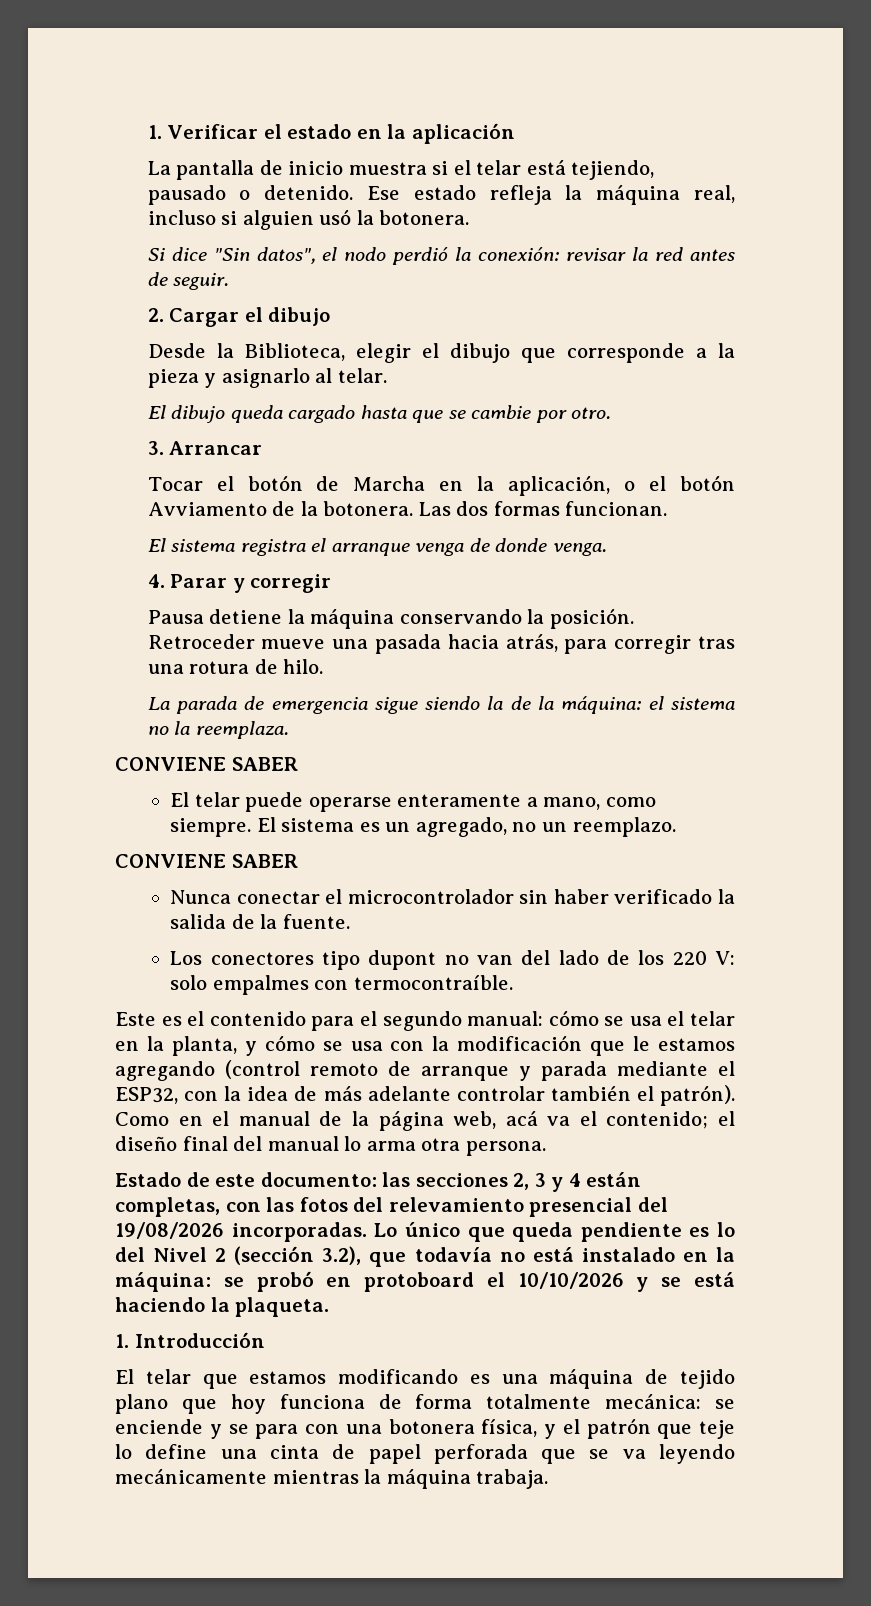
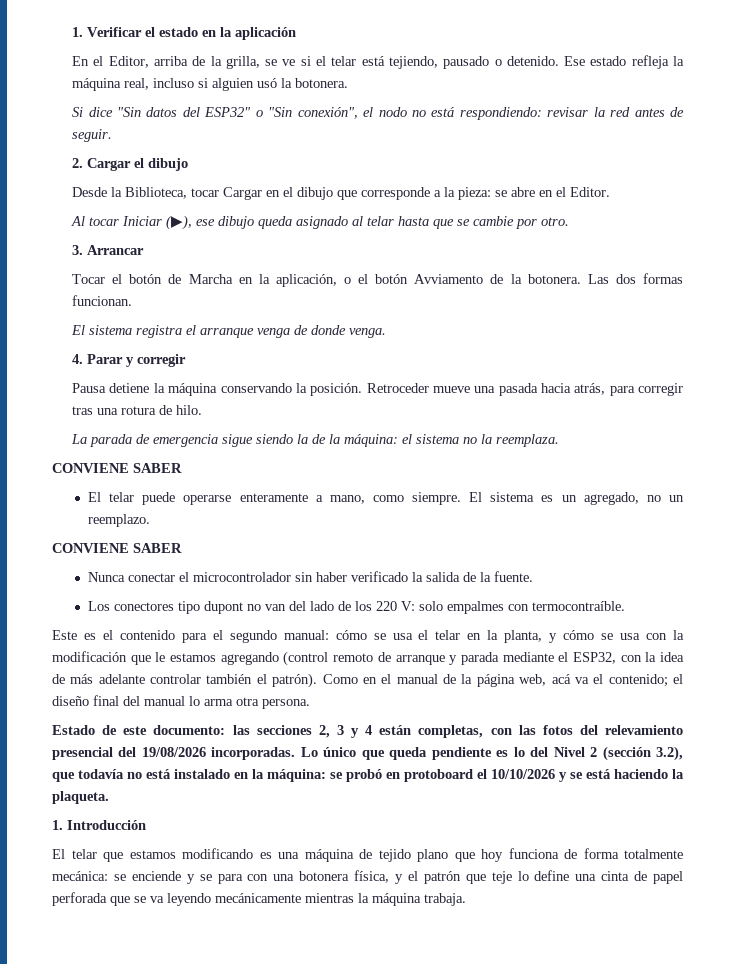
- La pantalla de inicio muestra si el telar está tejiendo, pausado o detenido.
+ En el Editor, arriba de la grilla, se ve si el telar está tejiendo, pausado o detenido.
- Si dice "Sin datos", el nodo perdió la conexión: revisar la red antes de seguir.
+ Si dice "Sin datos del ESP32" o "Sin conexión", el nodo no está respondiendo: revisar la red antes de seguir.
- Desde la Biblioteca, elegir el dibujo que corresponde a la pieza y asignarlo al telar.
- El dibujo queda cargado hasta que se cambie por otro.
+ Desde la Biblioteca, tocar Cargar en el dibujo que corresponde a la pieza: se abre en el Editor.
+ Al tocar Iniciar (▶), ese dibujo queda asignado al telar hasta que se cambie por otro.

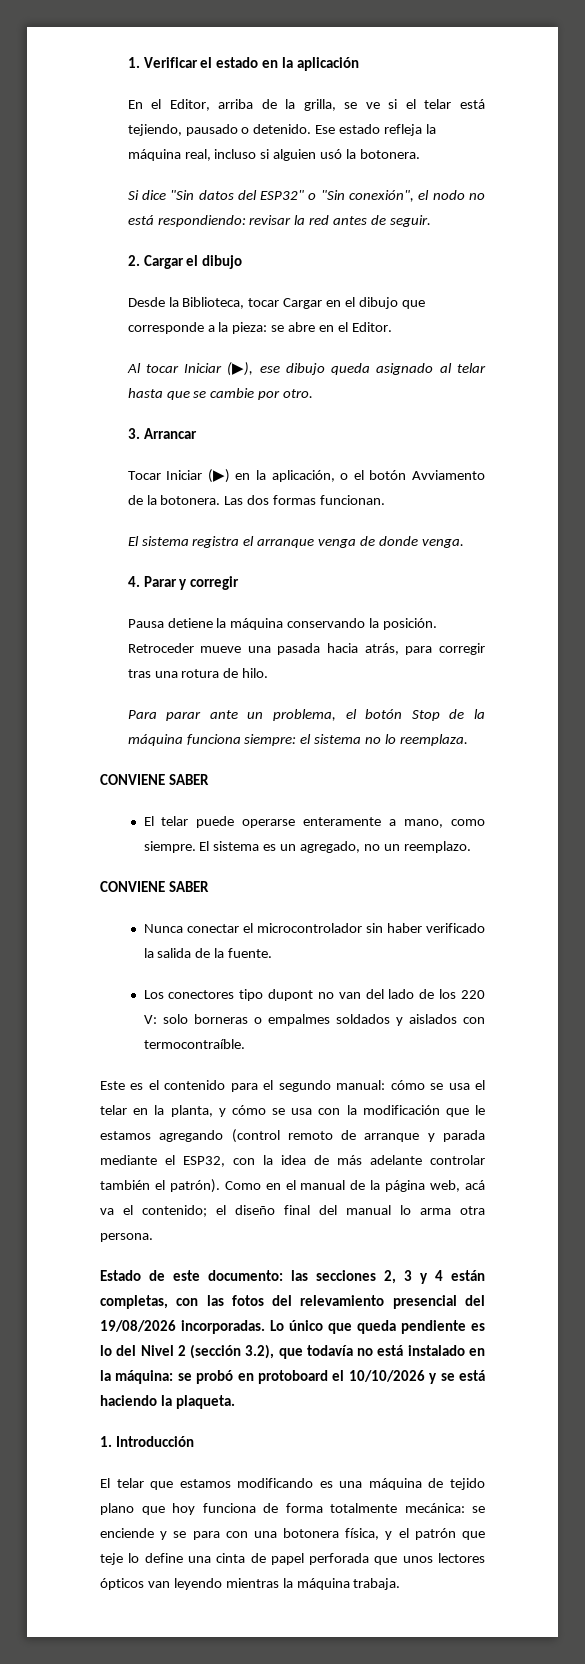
- Tocar el botón de Marcha en la aplicación, o el botón Avviamento de la botonera.
+ Tocar Iniciar (▶) en la aplicación, o el botón Avviamento de la botonera.
- La parada de emergencia sigue siendo la de la máquina: el sistema no la reemplaza.
+ Para parar ante un problema, el botón Stop de la máquina funciona siempre: el sistema no lo reemplaza.
- Los conectores tipo dupont no van del lado de los 220 V: solo empalmes con termocontraíble.
+ Los conectores tipo dupont no van del lado de los 220 V: solo borneras o empalmes soldados y aislados con termocontraíble.
- El telar que estamos modificando es una máquina de tejido plano que hoy funciona de forma totalmente mecánica: se enciende y se para con una botonera física, y el patrón que teje lo define una cinta de papel perforada que se va leyendo mecánicamente mientras la máquina trabaja.
+ El telar que estamos modificando es una máquina de tejido plano que hoy funciona de forma totalmente mecánica: se enciende y se para con una botonera física, y el patrón que teje lo define una cinta de papel perforada que unos lectores ópticos van leyendo mientras la máquina trabaja.

